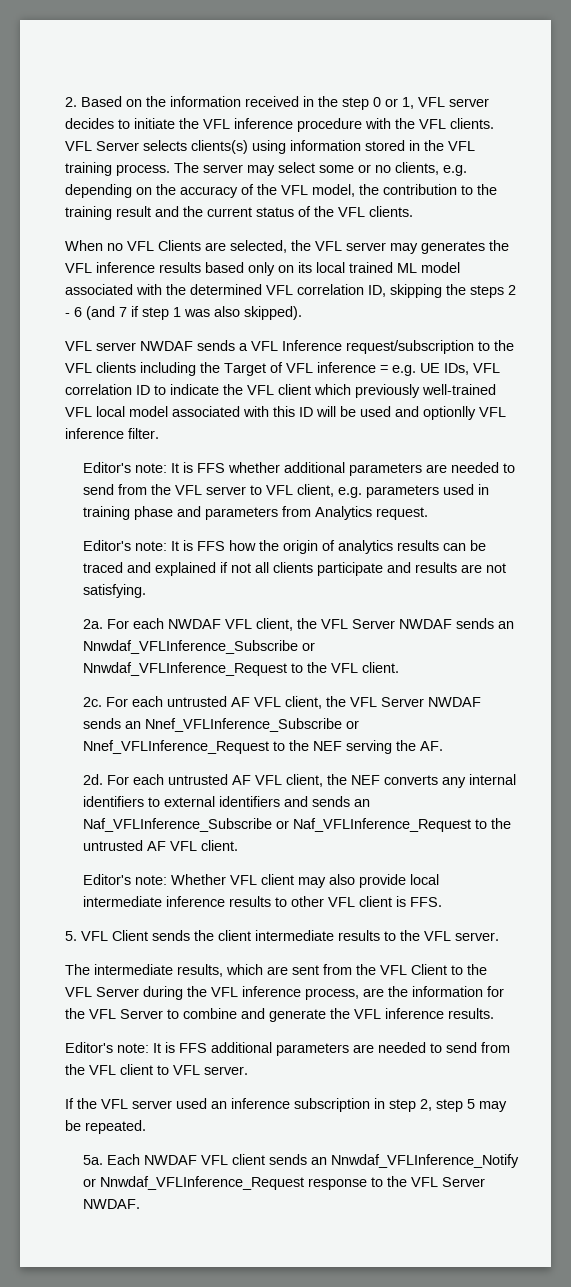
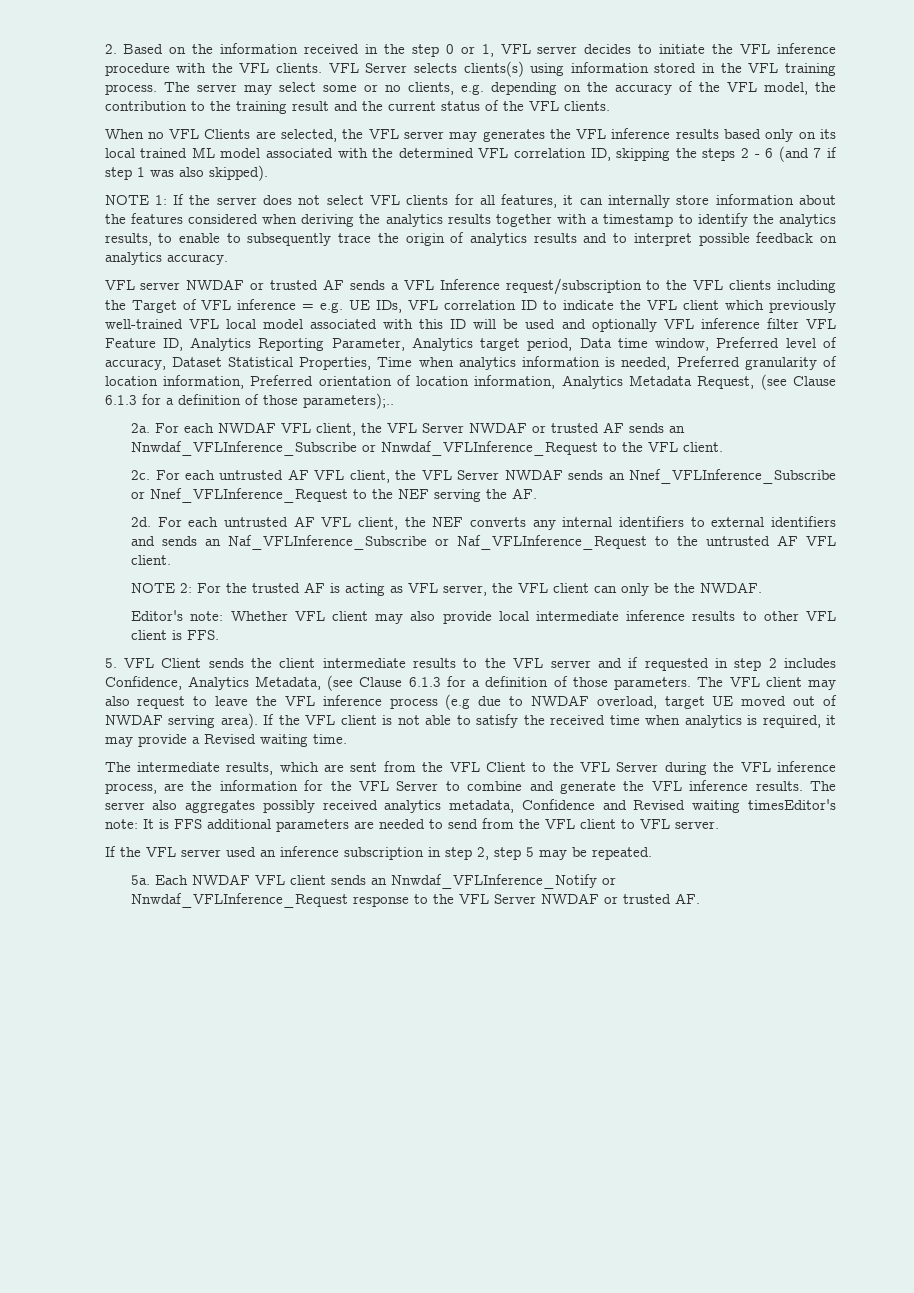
+ NOTE 1: If the server does not select VFL clients for all features, it can internally store information about the features considered when deriving the analytics results together with a timestamp to identify the analytics results, to enable to subsequently trace the origin of analytics results and to interpret possible feedback on analytics accuracy.
- VFL server NWDAF sends a VFL Inference request/subscription to the VFL clients including the Target of VFL inference = e.g. UE IDs, VFL correlation ID to indicate the VFL client which previously well-trained VFL local model associated with this ID will be used and optionlly VFL inference filter.
- Editor's note: It is FFS whether additional parameters are needed to send from the VFL server to VFL client, e.g. parameters used in training phase and parameters from Analytics request.
- Editor's note: It is FFS how the origin of analytics results can be traced and explained if not all clients participate and results are not satisfying.
+ VFL server NWDAF or trusted AF sends a VFL Inference request/subscription to the VFL clients including the Target of VFL inference = e.g. UE IDs, VFL correlation ID to indicate the VFL client which previously well-trained VFL local model associated with this ID will be used and optionally VFL inference filter VFL Feature ID, Analytics Reporting Parameter, Analytics target period, Data time window, Preferred level of accuracy, Dataset Statistical Properties, Time when analytics information is needed, Preferred granularity of location information, Preferred orientation of location information, Analytics Metadata Request, (see Clause 6.1.3 for a definition of those parameters);..
- For each NWDAF VFL client, the VFL Server NWDAF sends an Nnwdaf_VFLInference_Subscribe or Nnwdaf_VFLInference_Request to the VFL client.
+ For each NWDAF VFL client, the VFL Server NWDAF or trusted AF sends an Nnwdaf_VFLInference_Subscribe or Nnwdaf_VFLInference_Request to the VFL client.
+ NOTE 2: For the trusted AF is acting as VFL server, the VFL client can only be the NWDAF.
- 5. VFL Client sends the client intermediate results to the VFL server.
+ 5. VFL Client sends the client intermediate results to the VFL server and if requested in step 2 includes Confidence, Analytics Metadata, (see Clause 6.1.3 for a definition of those parameters. The VFL client may also request to leave the VFL inference process (e.g due to NWDAF overload, target UE moved out of NWDAF serving area). If the VFL client is not able to satisfy the received time when analytics is required, it may provide a Revised waiting time.
- The intermediate results, which are sent from the VFL Client to the VFL Server during the VFL inference process, are the information for the VFL Server to combine and generate the VFL inference results.
- Editor's note: It is FFS additional parameters are needed to send from the VFL client to VFL server.
+ The intermediate results, which are sent from the VFL Client to the VFL Server during the VFL inference process, are the information for the VFL Server to combine and generate the VFL inference results. The server also aggregates possibly received analytics metadata, Confidence and Revised waiting timesEditor's note: It is FFS additional parameters are needed to send from the VFL client to VFL server.
- Each NWDAF VFL client sends an Nnwdaf_VFLInference_Notify or Nnwdaf_VFLInference_Request response to the VFL Server NWDAF.
+ Each NWDAF VFL client sends an Nnwdaf_VFLInference_Notify or Nnwdaf_VFLInference_Request response to the VFL Server NWDAF or trusted AF.

